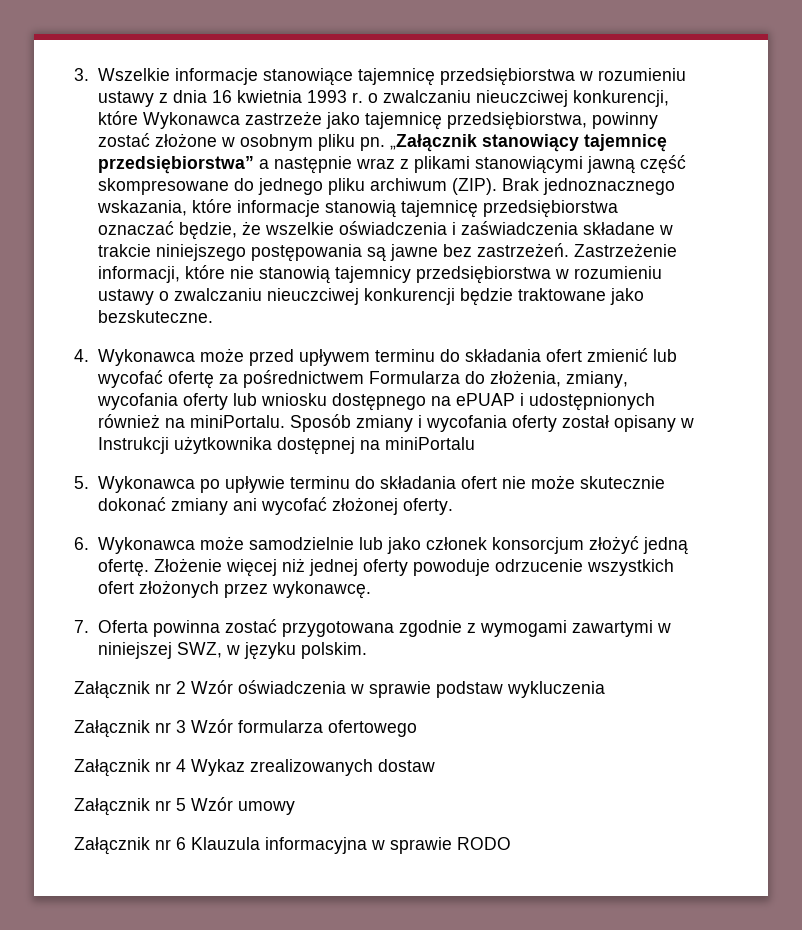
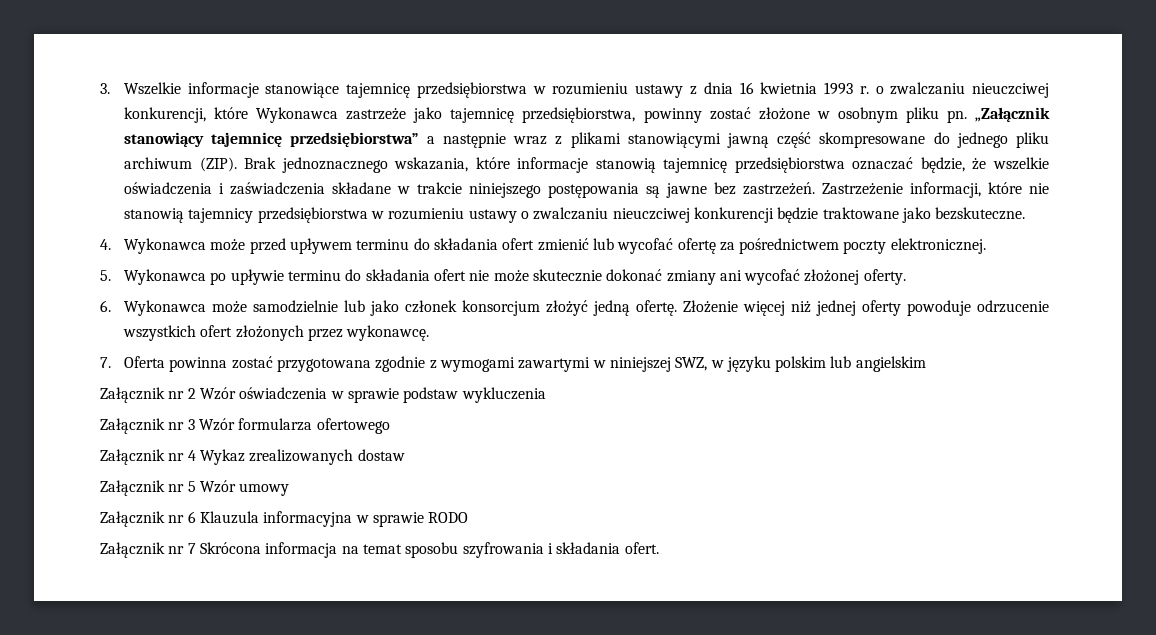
- 4. Wykonawca może przed upływem terminu do składania ofert zmienić lub wycofać ofertę za pośrednictwem Formularza do złożenia, zmiany, wycofania oferty lub wniosku dostępnego na ePUAP i udostępnionych również na miniPortalu. Sposób zmiany i wycofania oferty został opisany w Instrukcji użytkownika dostępnej na miniPortalu
+ 4. Wykonawca może przed upływem terminu do składania ofert zmienić lub wycofać ofertę za pośrednictwem poczty elektronicznej.
- 7. Oferta powinna zostać przygotowana zgodnie z wymogami zawartymi w niniejszej SWZ, w języku polskim.
+ 7. Oferta powinna zostać przygotowana zgodnie z wymogami zawartymi w niniejszej SWZ, w języku polskim lub angielskim
+ Załącznik nr 7 Skrócona informacja na temat sposobu szyfrowania i składania ofert.

